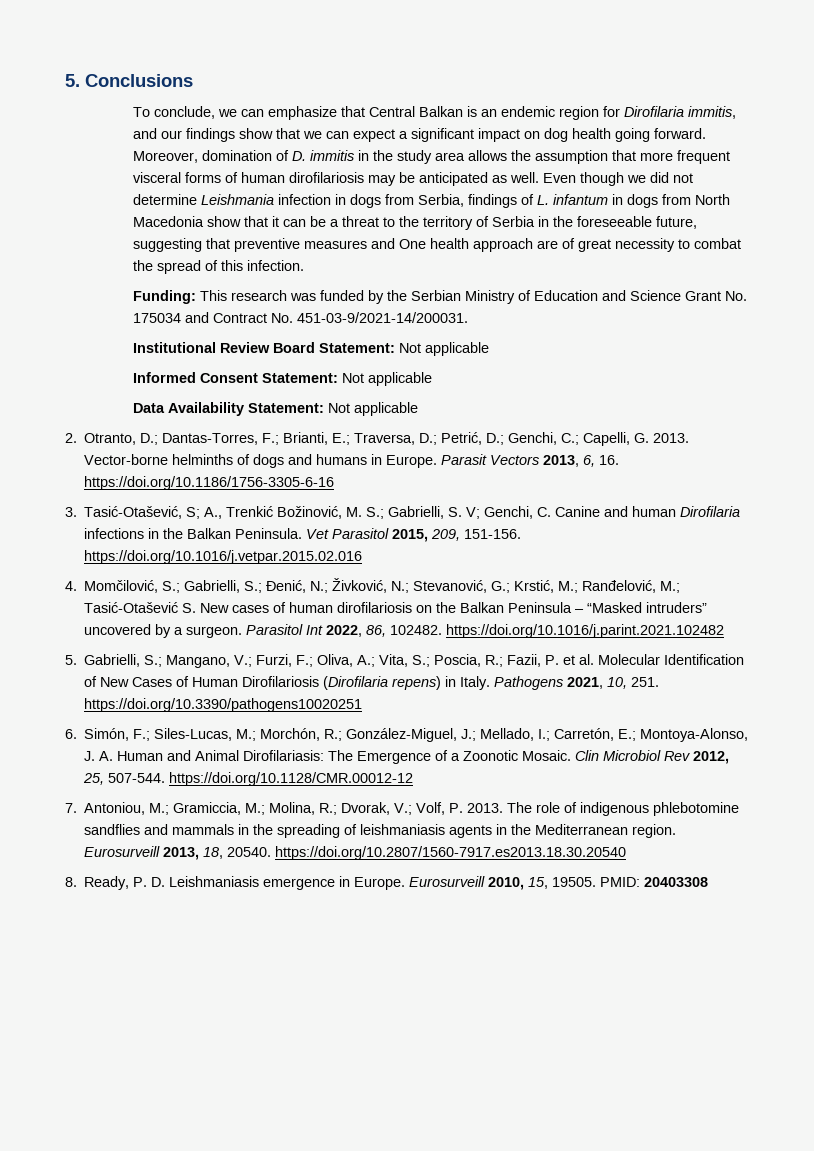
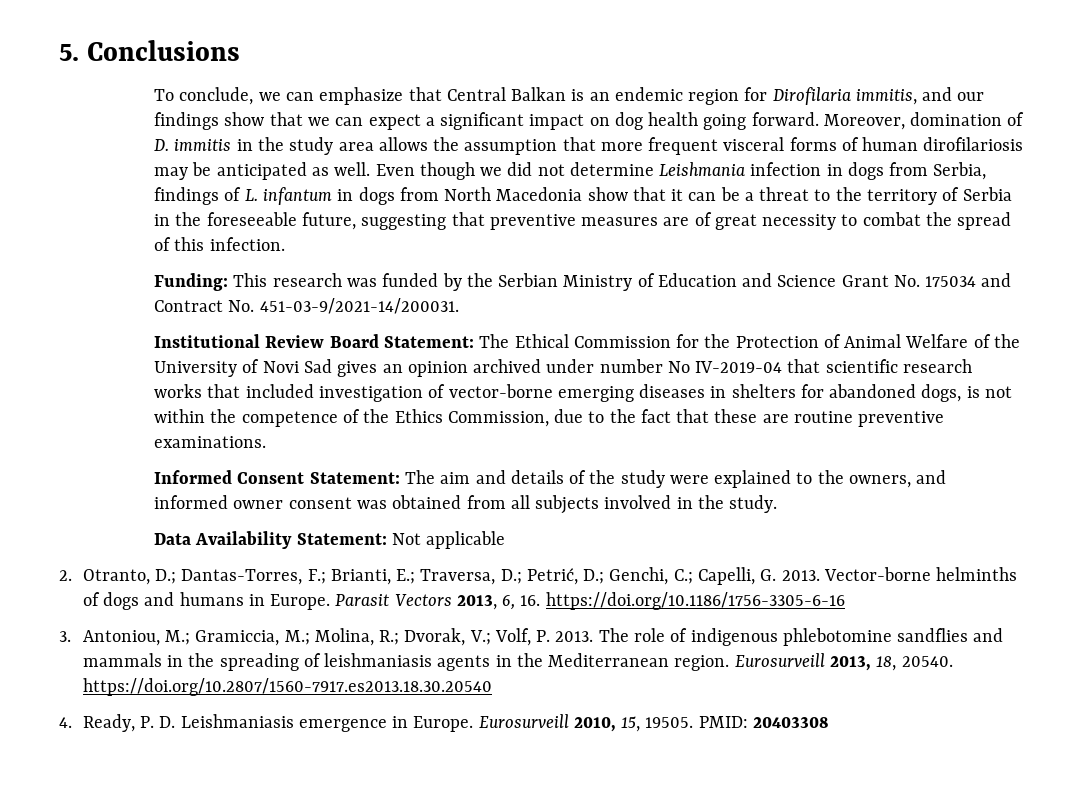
- Even though we did not determine Leishmania infection in dogs from Serbia, findings of L. infantum in dogs from North Macedonia show that it can be a threat to the territory of Serbia in the foreseeable future, suggesting that preventive measures and One health approach are of great necessity to combat the spread of this infection.
+ Even though we did not determine Leishmania infection in dogs from Serbia, findings of L. infantum in dogs from North Macedonia show that it can be a threat to the territory of Serbia in the foreseeable future, suggesting that preventive measures are of great necessity to combat the spread of this infection.
- Institutional Review Board Statement: Not applicable
- Informed Consent Statement: Not applicable
+ Institutional Review Board Statement: The Ethical Commission for the Protection of Animal Welfare of the University of Novi Sad gives an opinion archived under number No IV-2019-04 that scientific research works that included investigation of vector-borne emerging diseases in shelters for abandoned dogs, is not within the competence of the Ethics Commission, due to the fact that these are routine preventive examinations.
+ Informed Consent Statement: The aim and details of the study were explained to the owners, and informed owner consent was obtained from all subjects involved in the study.
- 3. Tasić-Otašević, S; A., Trenkić Božinović, M. S.; Gabrielli, S. V; Genchi, C. Canine and human Dirofilaria infections in the Balkan Peninsula. Vet Parasitol 2015, 209, 151-156. https://doi.org/10.1016/j.vetpar.2015.02.016
- 4. Momčilović, S.; Gabrielli, S.; Đenić, N.; Živković, N.; Stevanović, G.; Krstić, M.; Ranđelović, M.; Tasić-Otašević S. New cases of human dirofilariosis on the Balkan Peninsula – “Masked intruders” uncovered by a surgeon. Parasitol Int 2022, 86, 102482. https://doi.org/10.1016/j.parint.2021.102482
- 5. Gabrielli, S.; Mangano, V.; Furzi, F.; Oliva, A.; Vita, S.; Poscia, R.; Fazii, P. et al. Molecular Identification of New Cases of Human Dirofilariosis (Dirofilaria repens) in Italy. Pathogens 2021, 10, 251. https://doi.org/10.3390/pathogens10020251
- 6. Simón, F.; Siles-Lucas, M.; Morchón, R.; González-Miguel, J.; Mellado, I.; Carretón, E.; Montoya-Alonso, J. A. Human and Animal Dirofilariasis: The Emergence of a Zoonotic Mosaic. Clin Microbiol Rev 2012, 25, 507-544. https://doi.org/10.1128/CMR.00012-12
- 7. Antoniou, M.; Gramiccia, M.; Molina, R.; Dvorak, V.; Volf, P. 2013.
+ 3. Antoniou, M.; Gramiccia, M.; Molina, R.; Dvorak, V.; Volf, P. 2013.
- 8. Ready, P. D. Leishmaniasis emergence in Europe.
+ 4. Ready, P. D. Leishmaniasis emergence in Europe.

